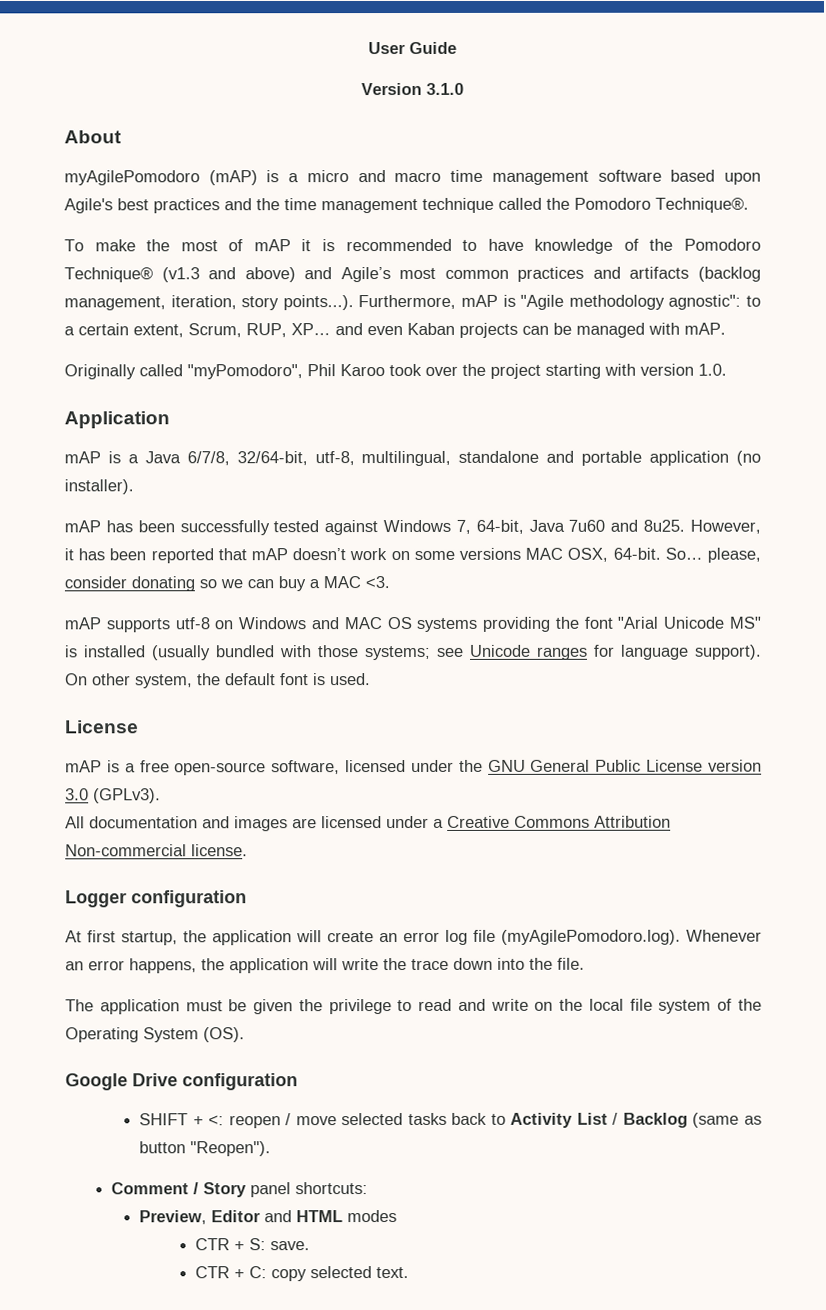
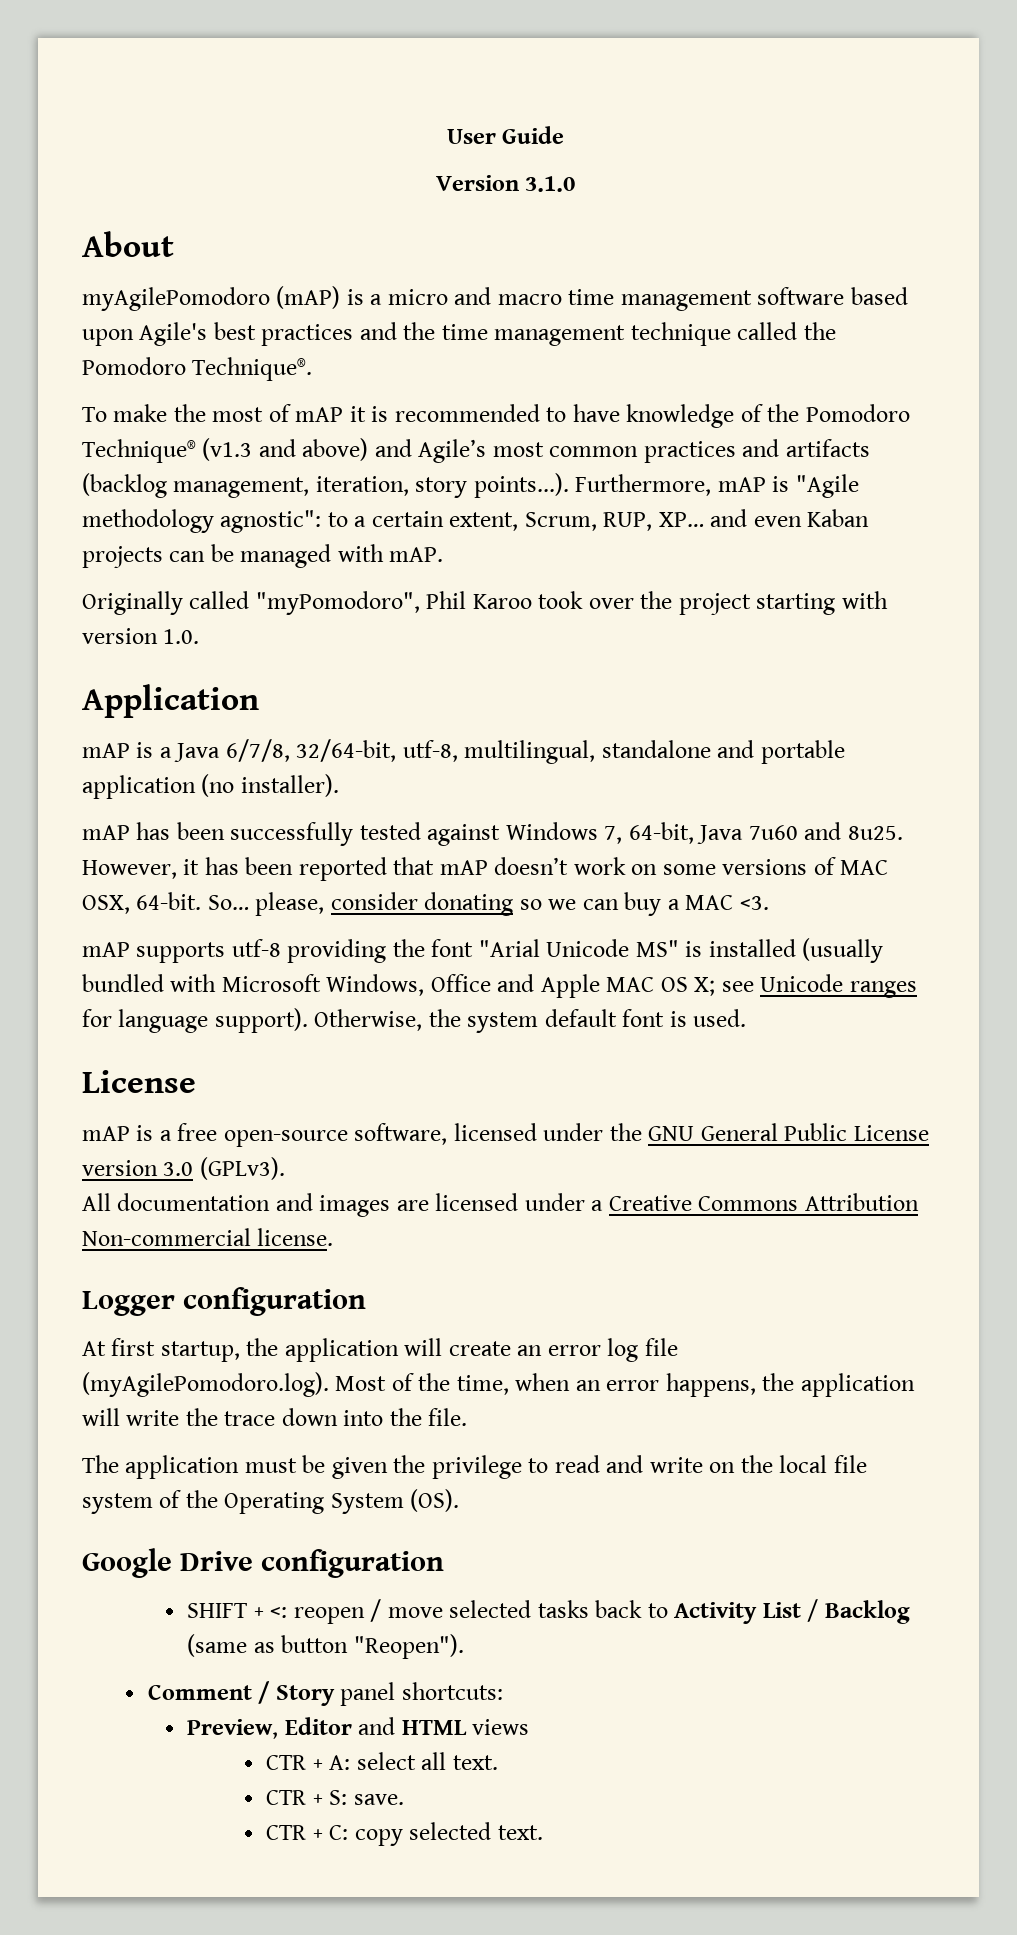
- However, it has been reported that mAP doesn’t work on some versions MAC OSX, 64-bit.
+ However, it has been reported that mAP doesn’t work on some versions of MAC OSX, 64-bit.
- mAP supports utf-8 on Windows and MAC OS systems providing the font "Arial Unicode MS" is installed (usually bundled with those systems; see Unicode ranges for language support).
+ mAP supports utf-8 providing the font "Arial Unicode MS" is installed (usually bundled with Microsoft Windows, Office and Apple MAC OS X; see Unicode ranges for language support).
- On other system, the default font is used.
+ Otherwise, the system default font is used.
- At first startup, the application will create an error log file (myAgilePomodoro.log). Whenever an error happens, the application will write the trace down into the file.
+ At first startup, the application will create an error log file (myAgilePomodoro.log). Most of the time, when an error happens, the application will write the trace down into the file.
- Preview, Editor and HTML modes
+ Preview, Editor and HTML views
+ CTR + A: select all text.

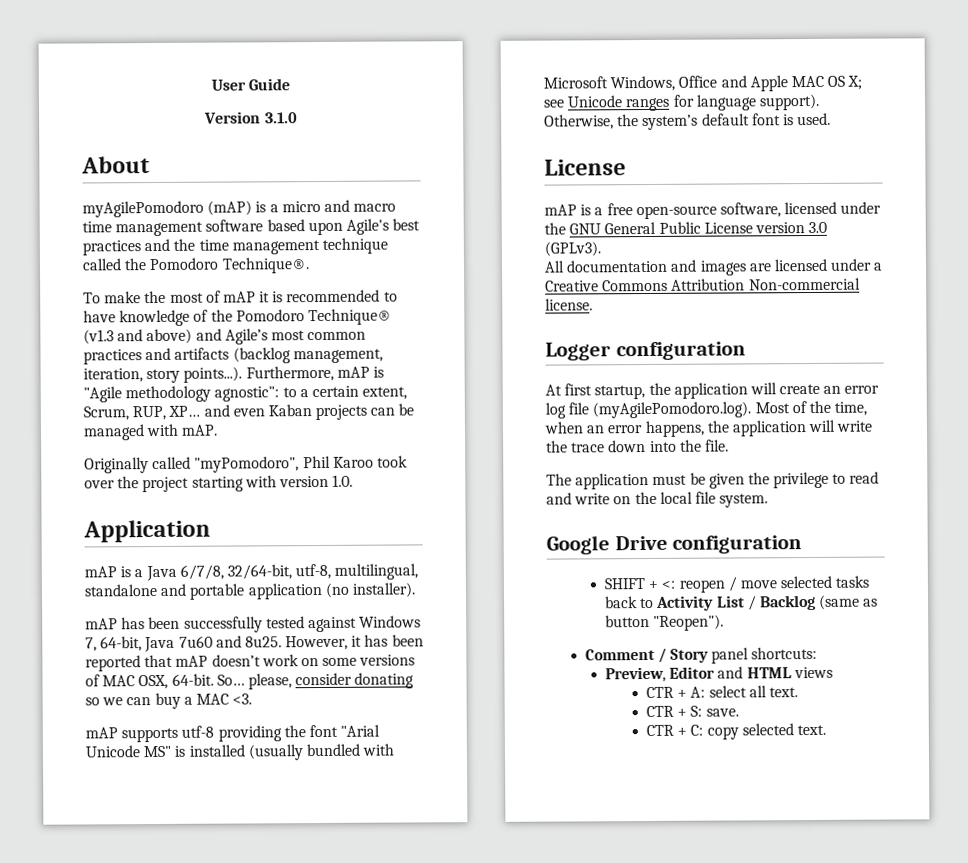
- Otherwise, the system default font is used.
+ Otherwise, the system’s default font is used.
- The application must be given the privilege to read and write on the local file system of the Operating System (OS).
+ The application must be given the privilege to read and write on the local file system.

